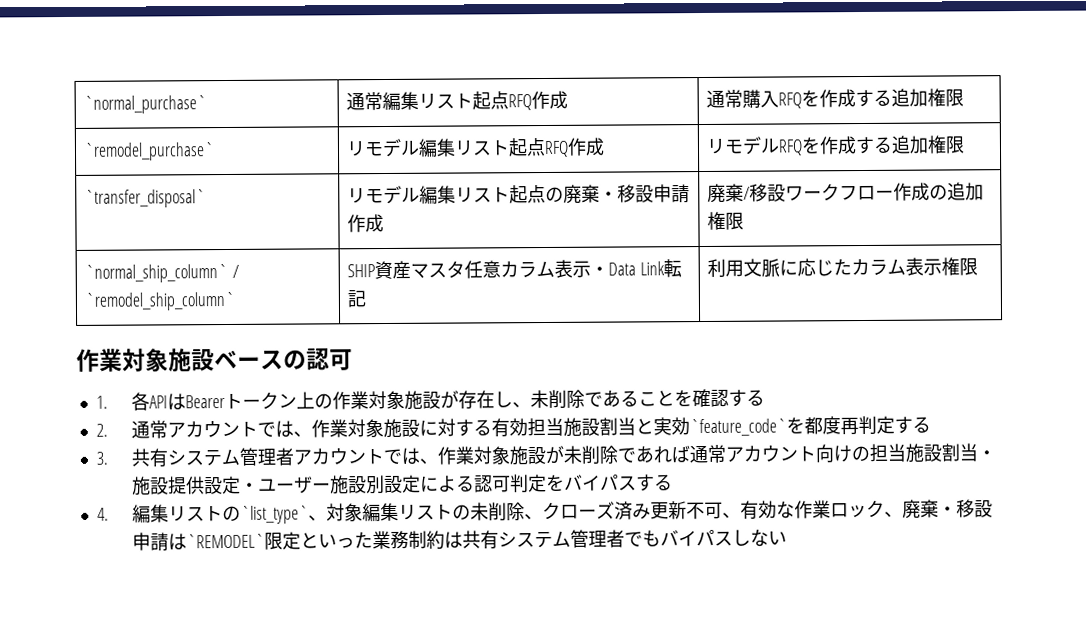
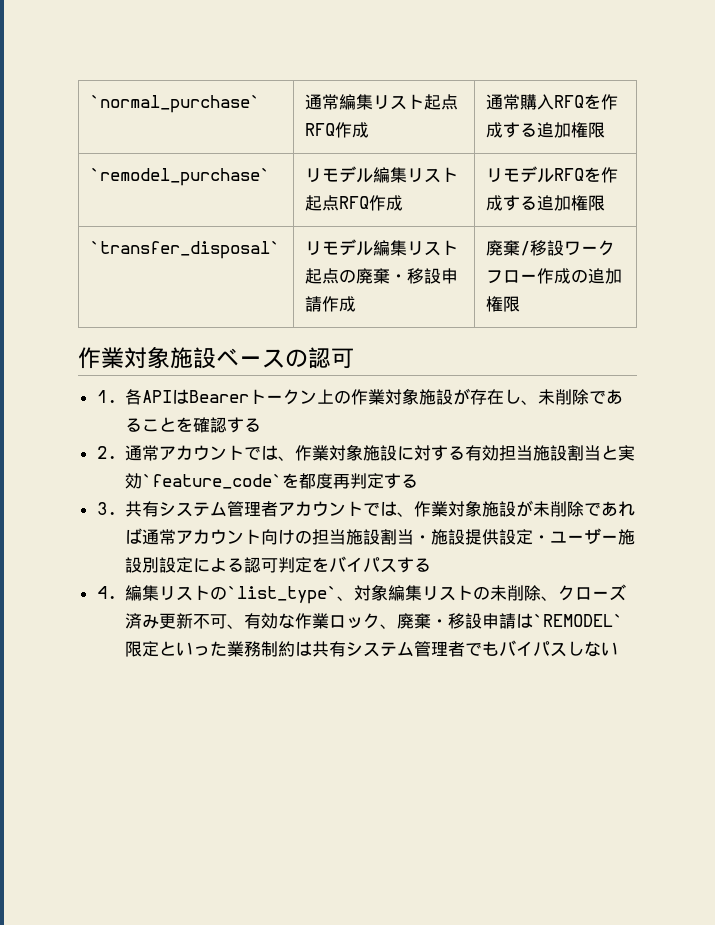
- `normal_ship_column` / `remodel_ship_column` | SHIP資産マスタ任意カラム表示・Data Link転記 | 利用文脈に応じたカラム表示権限

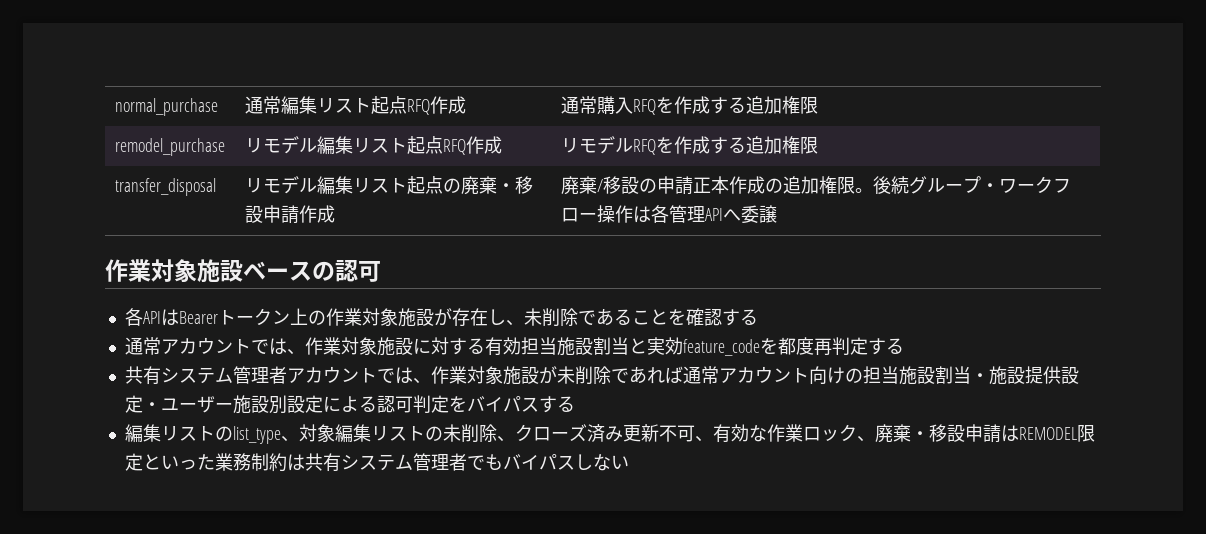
- `normal_purchase` | 通常編集リスト起点RFQ作成 | 通常購入RFQを作成する追加権限
+ normal_purchase | 通常編集リスト起点RFQ作成 | 通常購入RFQを作成する追加権限
- `remodel_purchase` | リモデル編集リスト起点RFQ作成 | リモデルRFQを作成する追加権限
+ remodel_purchase | リモデル編集リスト起点RFQ作成 | リモデルRFQを作成する追加権限
- `transfer_disposal` | リモデル編集リスト起点の廃棄・移設申請作成 | 廃棄/移設ワークフロー作成の追加権限
+ transfer_disposal | リモデル編集リスト起点の廃棄・移設申請作成 | 廃棄/移設の申請正本作成の追加権限。後続グループ・ワークフロー操作は各管理APIへ委譲
- 1.各APIはBearerトークン上の作業対象施設が存在し、未削除であることを確認する
+ 各APIはBearerトークン上の作業対象施設が存在し、未削除であることを確認する
- 2.通常アカウントでは、作業対象施設に対する有効担当施設割当と実効`feature_code`を都度再判定する
+ 通常アカウントでは、作業対象施設に対する有効担当施設割当と実効feature_codeを都度再判定する
- 3.共有システム管理者アカウントでは、作業対象施設が未削除であれば通常アカウント向けの担当施設割当・施設提供設定・ユーザー施設別設定による認可判定をバイパスする
+ 共有システム管理者アカウントでは、作業対象施設が未削除であれば通常アカウント向けの担当施設割当・施設提供設定・ユーザー施設別設定による認可判定をバイパスする
- 4.編集リストの`list_type`、対象編集リストの未削除、クローズ済み更新不可、有効な作業ロック、廃棄・移設申請は`REMODEL`限定といった業務制約は共有システム管理者でもバイパスしない
+ 編集リストのlist_type、対象編集リストの未削除、クローズ済み更新不可、有効な作業ロック、廃棄・移設申請はREMODEL限定といった業務制約は共有システム管理者でもバイパスしない

